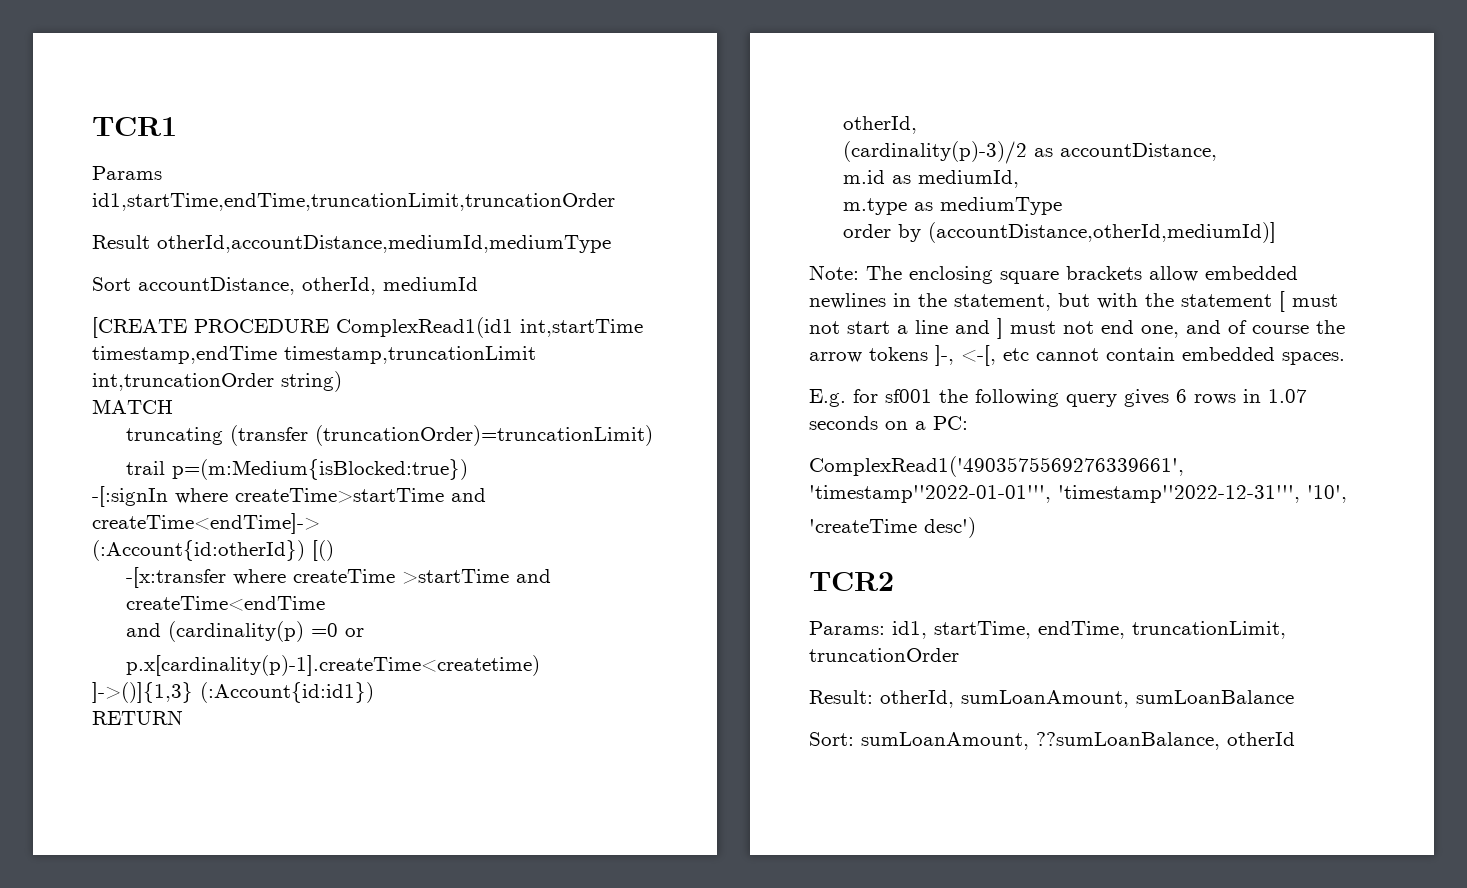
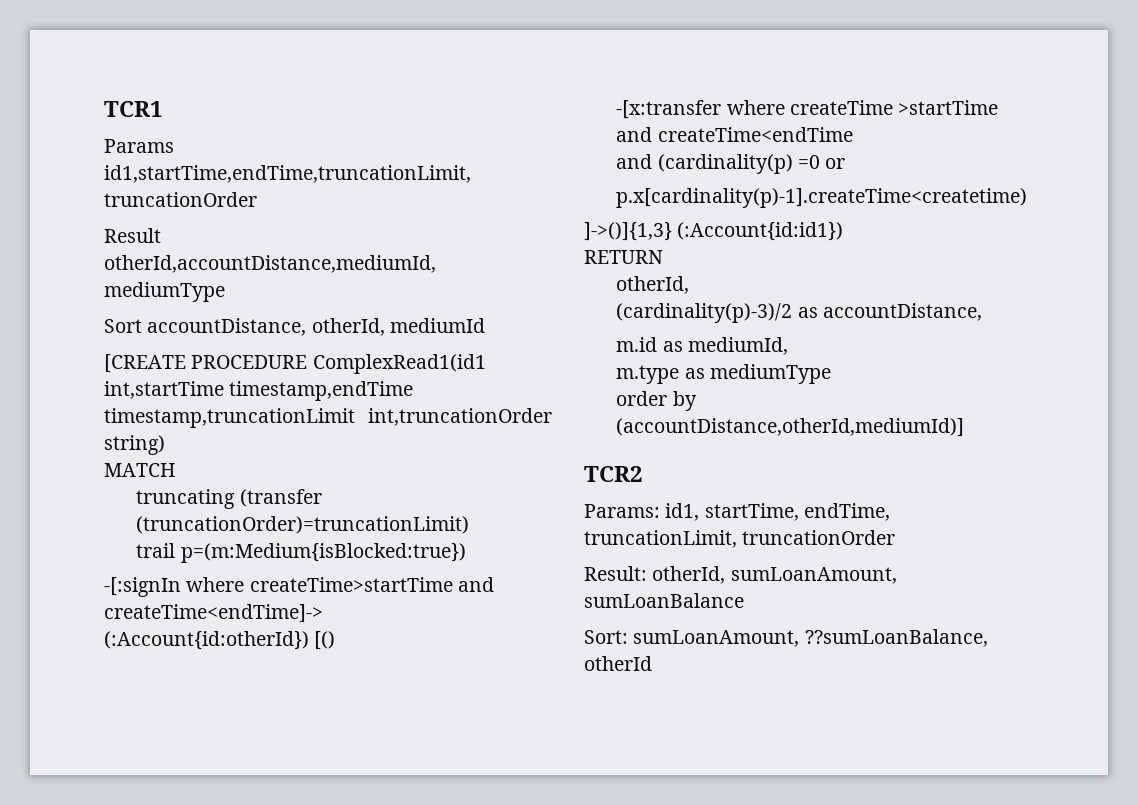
- Note: The enclosing square brackets allow embedded newlines in the statement, but with the statement [ must not start a line and ] must not end one, and of course the arrow tokens ]-, <-[, etc cannot contain embedded spaces.
- E.g. for sf001 the following query gives 6 rows in 1.07 seconds on a PC:
- ComplexRead1('4903575569276339661', 'timestamp''2022-01-01''', 'timestamp''2022-12-31''', '10',
- 'createTime desc')

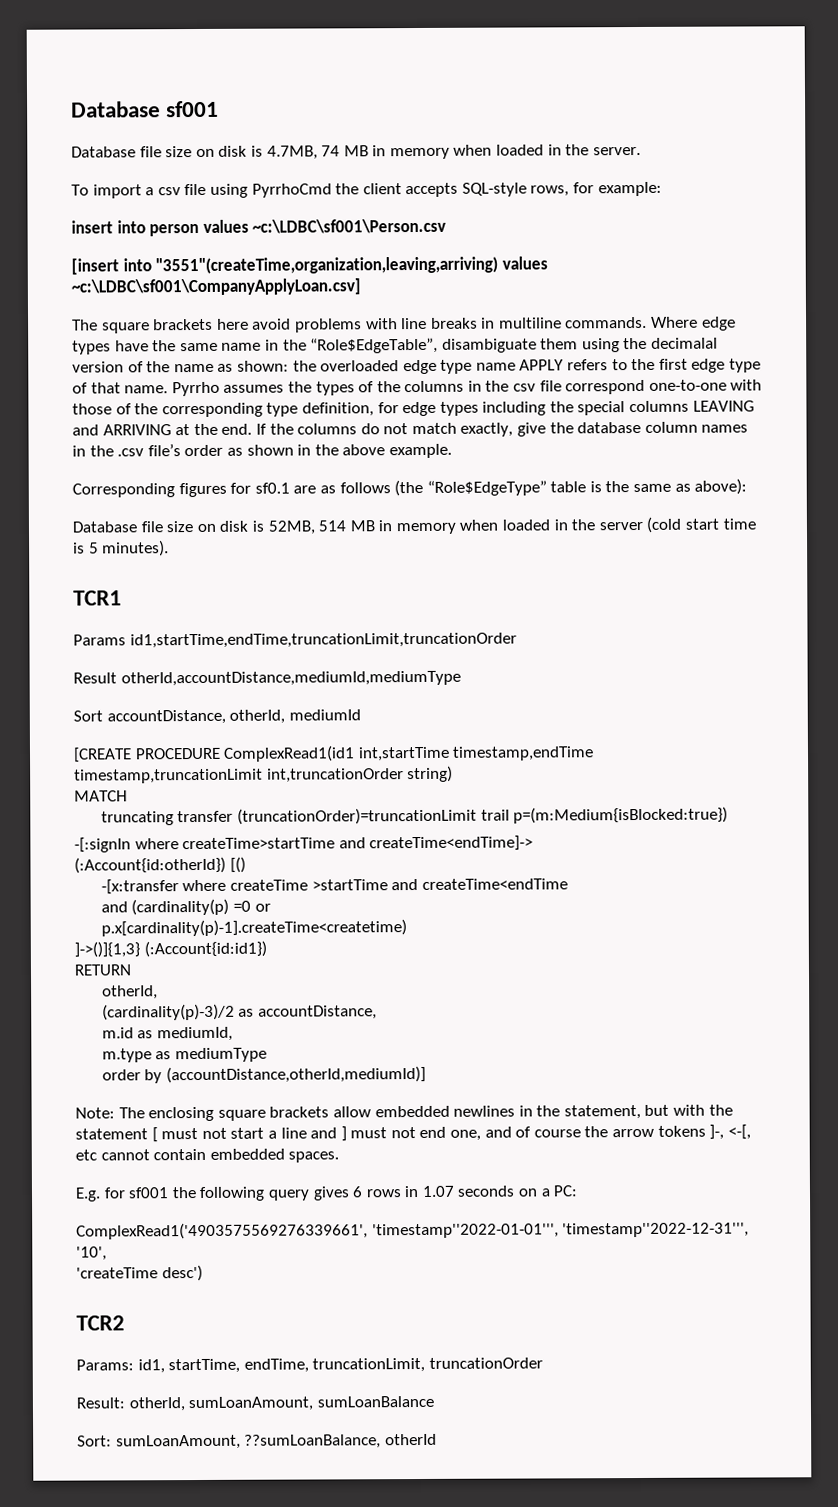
+ Database sf001
+ Database file size on disk is 4.7MB, 74 MB in memory when loaded in the server.
+ To import a csv file using PyrrhoCmd the client accepts SQL-style rows, for example:
+ insert into person values ~c:\LDBC\sf001\Person.csv
+ [insert into "3551"(createTime,organization,leaving,arriving) values ~c:\LDBC\sf001\CompanyApplyLoan.csv]
+ The square brackets here avoid problems with line breaks in multiline commands. Where edge types have the same name in the “Role$EdgeTable”, disambiguate them using the decimalal version of the name as shown: the overloaded edge type name APPLY refers to the first edge type of that name. Pyrrho assumes the types of the columns in the csv file correspond one-to-one with those of the corresponding type definition, for edge types including the special columns LEAVING and ARRIVING at the end. If the columns do not match exactly, give the database column names in the .csv file’s order as shown in the above example.
+ Corresponding figures for sf0.1 are as follows (the “Role$EdgeType” table is the same as above):
+ Database file size on disk is 52MB, 514 MB in memory when loaded in the server (cold start time is 5 minutes).
- truncating (transfer (truncationOrder)=truncationLimit)
- trail p=(m:Medium{isBlocked:true})
+ truncating transfer (truncationOrder)=truncationLimit trail p=(m:Medium{isBlocked:true})
+ Note: The enclosing square brackets allow embedded newlines in the statement, but with the statement [ must not start a line and ] must not end one, and of course the arrow tokens ]-, <-[, etc cannot contain embedded spaces.
+ E.g. for sf001 the following query gives 6 rows in 1.07 seconds on a PC:
+ ComplexRead1('4903575569276339661', 'timestamp''2022-01-01''', 'timestamp''2022-12-31''', '10',
+ 'createTime desc')

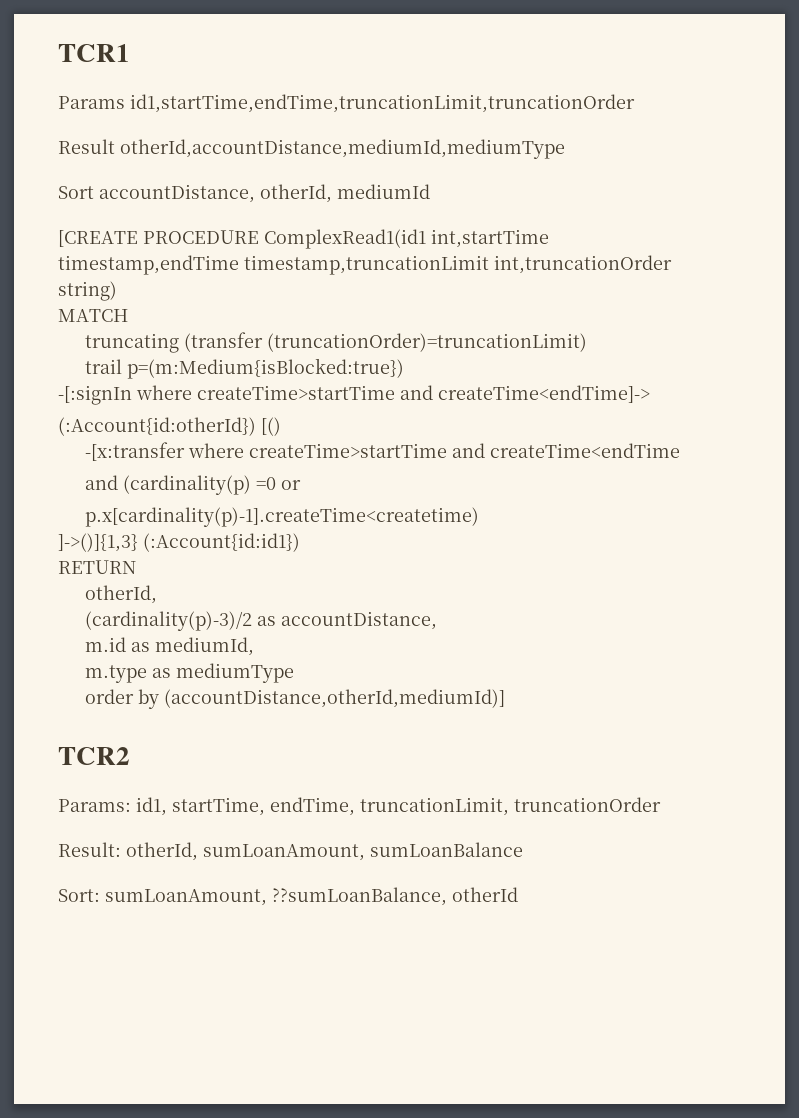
- Database sf001
- Database file size on disk is 4.7MB, 74 MB in memory when loaded in the server.
- To import a csv file using PyrrhoCmd the client accepts SQL-style rows, for example:
- insert into person values ~c:\LDBC\sf001\Person.csv
- [insert into "3551"(createTime,organization,leaving,arriving) values ~c:\LDBC\sf001\CompanyApplyLoan.csv]
- The square brackets here avoid problems with line breaks in multiline commands. Where edge types have the same name in the “Role$EdgeTable”, disambiguate them using the decimalal version of the name as shown: the overloaded edge type name APPLY refers to the first edge type of that name. Pyrrho assumes the types of the columns in the csv file correspond one-to-one with those of the corresponding type definition, for edge types including the special columns LEAVING and ARRIVING at the end. If the columns do not match exactly, give the database column names in the .csv file’s order as shown in the above example.
- Corresponding figures for sf0.1 are as follows (the “Role$EdgeType” table is the same as above):
- Database file size on disk is 52MB, 514 MB in memory when loaded in the server (cold start time is 5 minutes).
- truncating transfer (truncationOrder)=truncationLimit trail p=(m:Medium{isBlocked:true})
+ truncating (transfer (truncationOrder)=truncationLimit)
+ trail p=(m:Medium{isBlocked:true})
- -[x:transfer where createTime >startTime and createTime<endTime
+ -[x:transfer where createTime>startTime and createTime<endTime
- Note: The enclosing square brackets allow embedded newlines in the statement, but with the statement [ must not start a line and ] must not end one, and of course the arrow tokens ]-, <-[, etc cannot contain embedded spaces.
- E.g. for sf001 the following query gives 6 rows in 1.07 seconds on a PC:
- ComplexRead1('4903575569276339661', 'timestamp''2022-01-01''', 'timestamp''2022-12-31''', '10',
- 'createTime desc')

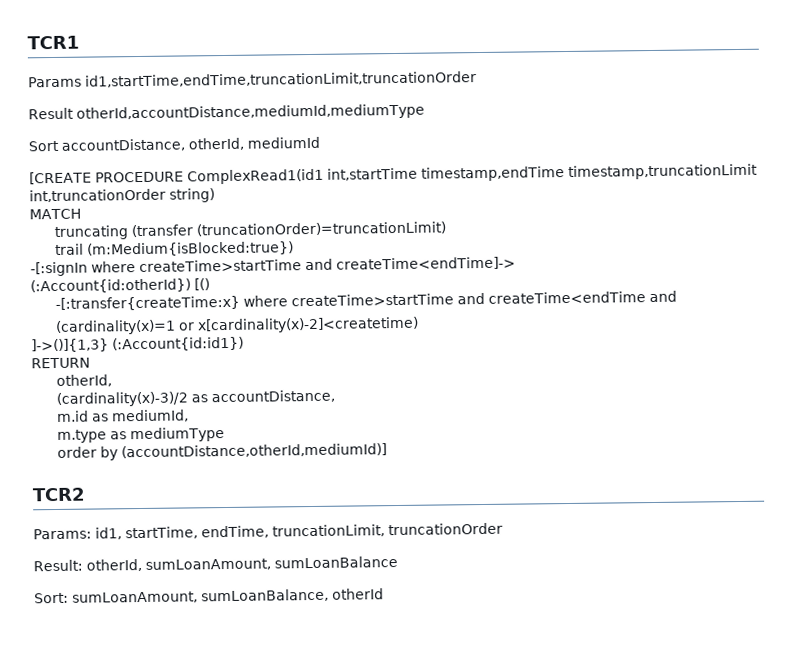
- trail p=(m:Medium{isBlocked:true})
+ trail (m:Medium{isBlocked:true})
- -[x:transfer where createTime>startTime and createTime<endTime
- and (cardinality(p) =0 or
- p.x[cardinality(p)-1].createTime<createtime)
+ -[:transfer{createTime:x} where createTime>startTime and createTime<endTime and
+ (cardinality(x)=1 or x[cardinality(x)-2]<createtime)
- (cardinality(p)-3)/2 as accountDistance,
+ (cardinality(x)-3)/2 as accountDistance,
- Sort: sumLoanAmount, ??sumLoanBalance, otherId
+ Sort: sumLoanAmount, sumLoanBalance, otherId

